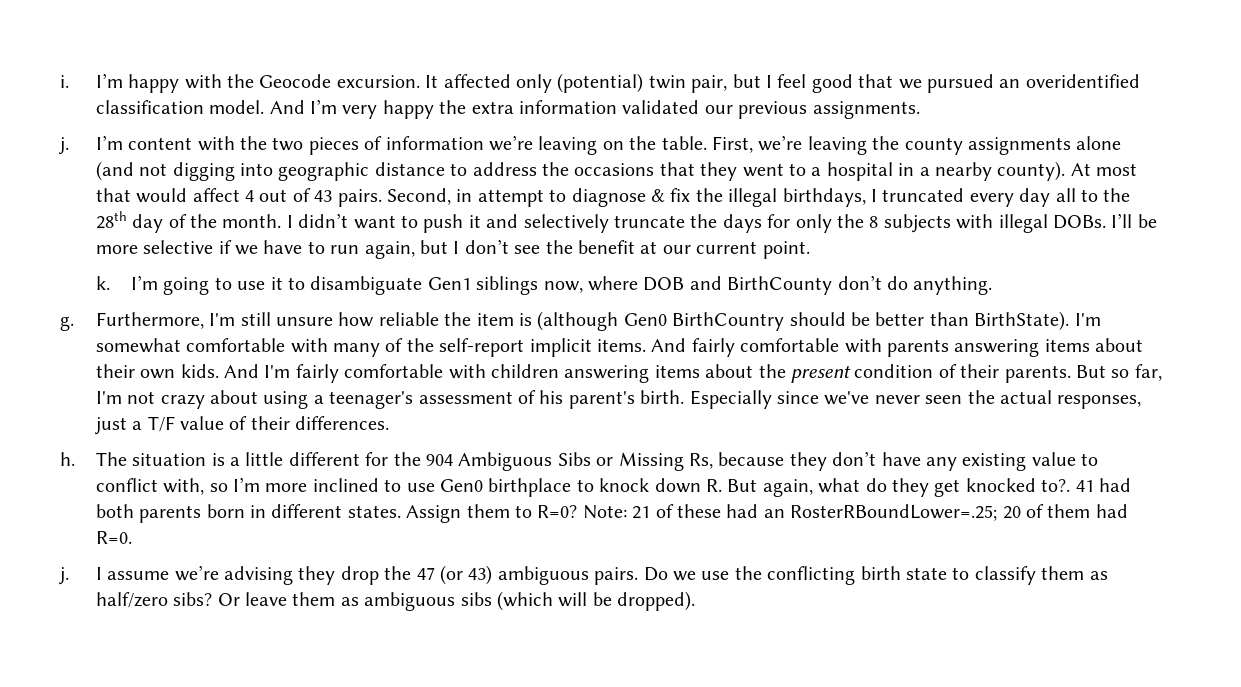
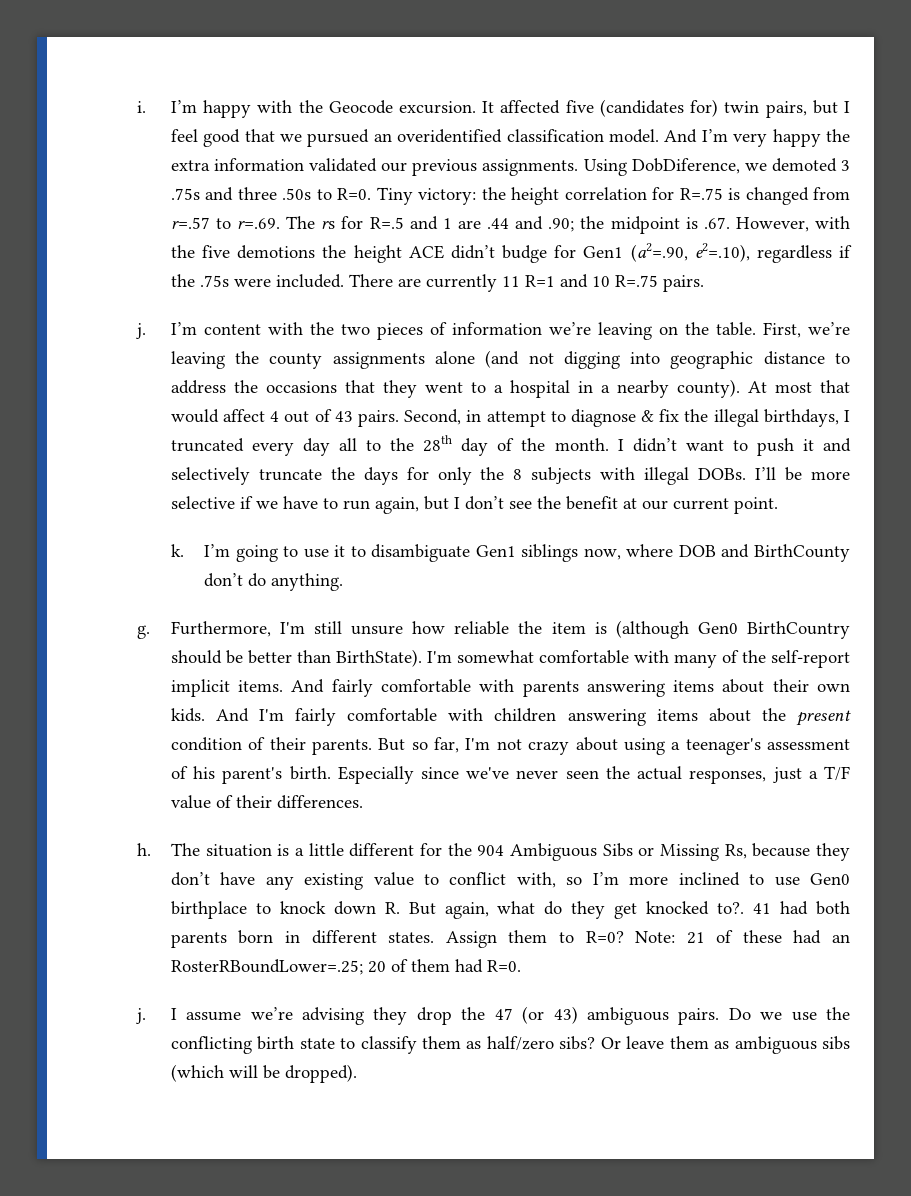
- It affected only (potential) twin pair, but I feel good that we pursued an overidentified classification model.
+ It affected five (candidates for) twin pairs, but I feel good that we pursued an overidentified classification model.
+ Using DobDiference, we demoted 3 .75s and three .50s to R=0. Tiny victory: the height correlation for R=.75 is changed from r=.57 to r=.69. The rs for R=.5 and 1 are .44 and .90; the midpoint is .67. However, with the five demotions the height ACE didn’t budge for Gen1 (a2=.90, e2=.10), regardless if the .75s were included. There are currently 11 R=1 and 10 R=.75 pairs.

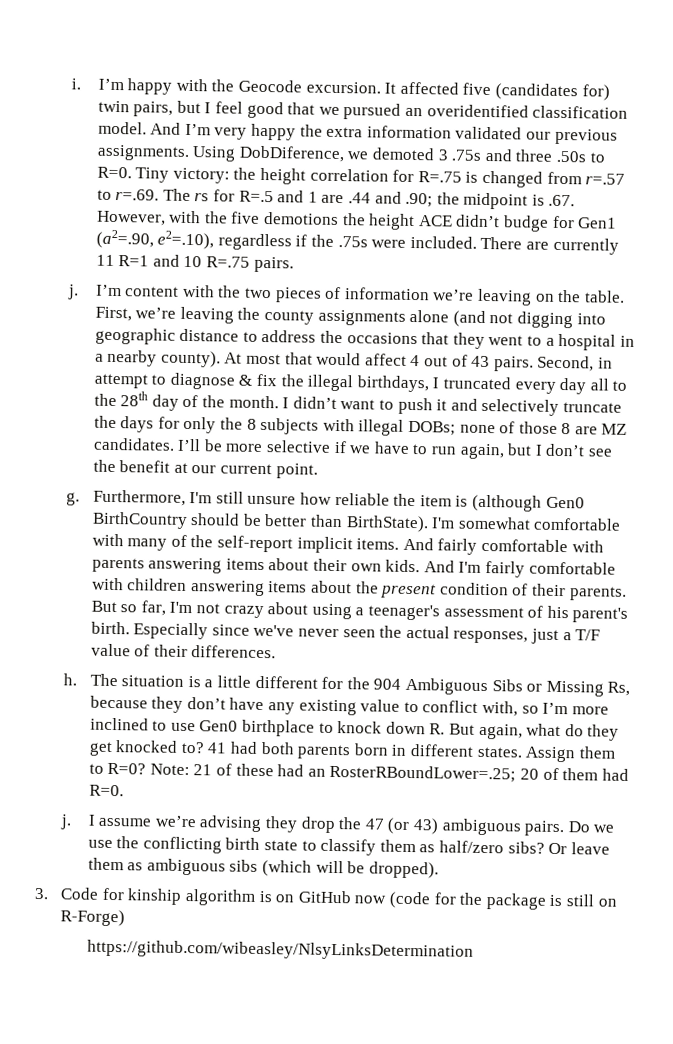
- I didn’t want to push it and selectively truncate the days for only the 8 subjects with illegal DOBs.
+ I didn’t want to push it and selectively truncate the days for only the 8 subjects with illegal DOBs; none of those 8 are MZ candidates.
- k. I’m going to use it to disambiguate Gen1 siblings now, where DOB and BirthCounty don’t do anything.
- The situation is a little different for the 904 Ambiguous Sibs or Missing Rs, because they don’t have any existing value to conflict with, so I’m more inclined to use Gen0 birthplace to knock down R. But again, what do they get knocked to?.
+ The situation is a little different for the 904 Ambiguous Sibs or Missing Rs, because they don’t have any existing value to conflict with, so I’m more inclined to use Gen0 birthplace to knock down R. But again, what do they get knocked to?
+ 3. Code for kinship algorithm is on GitHub now (code for the package is still on R-Forge)
+ https://github.com/wibeasley/NlsyLinksDetermination

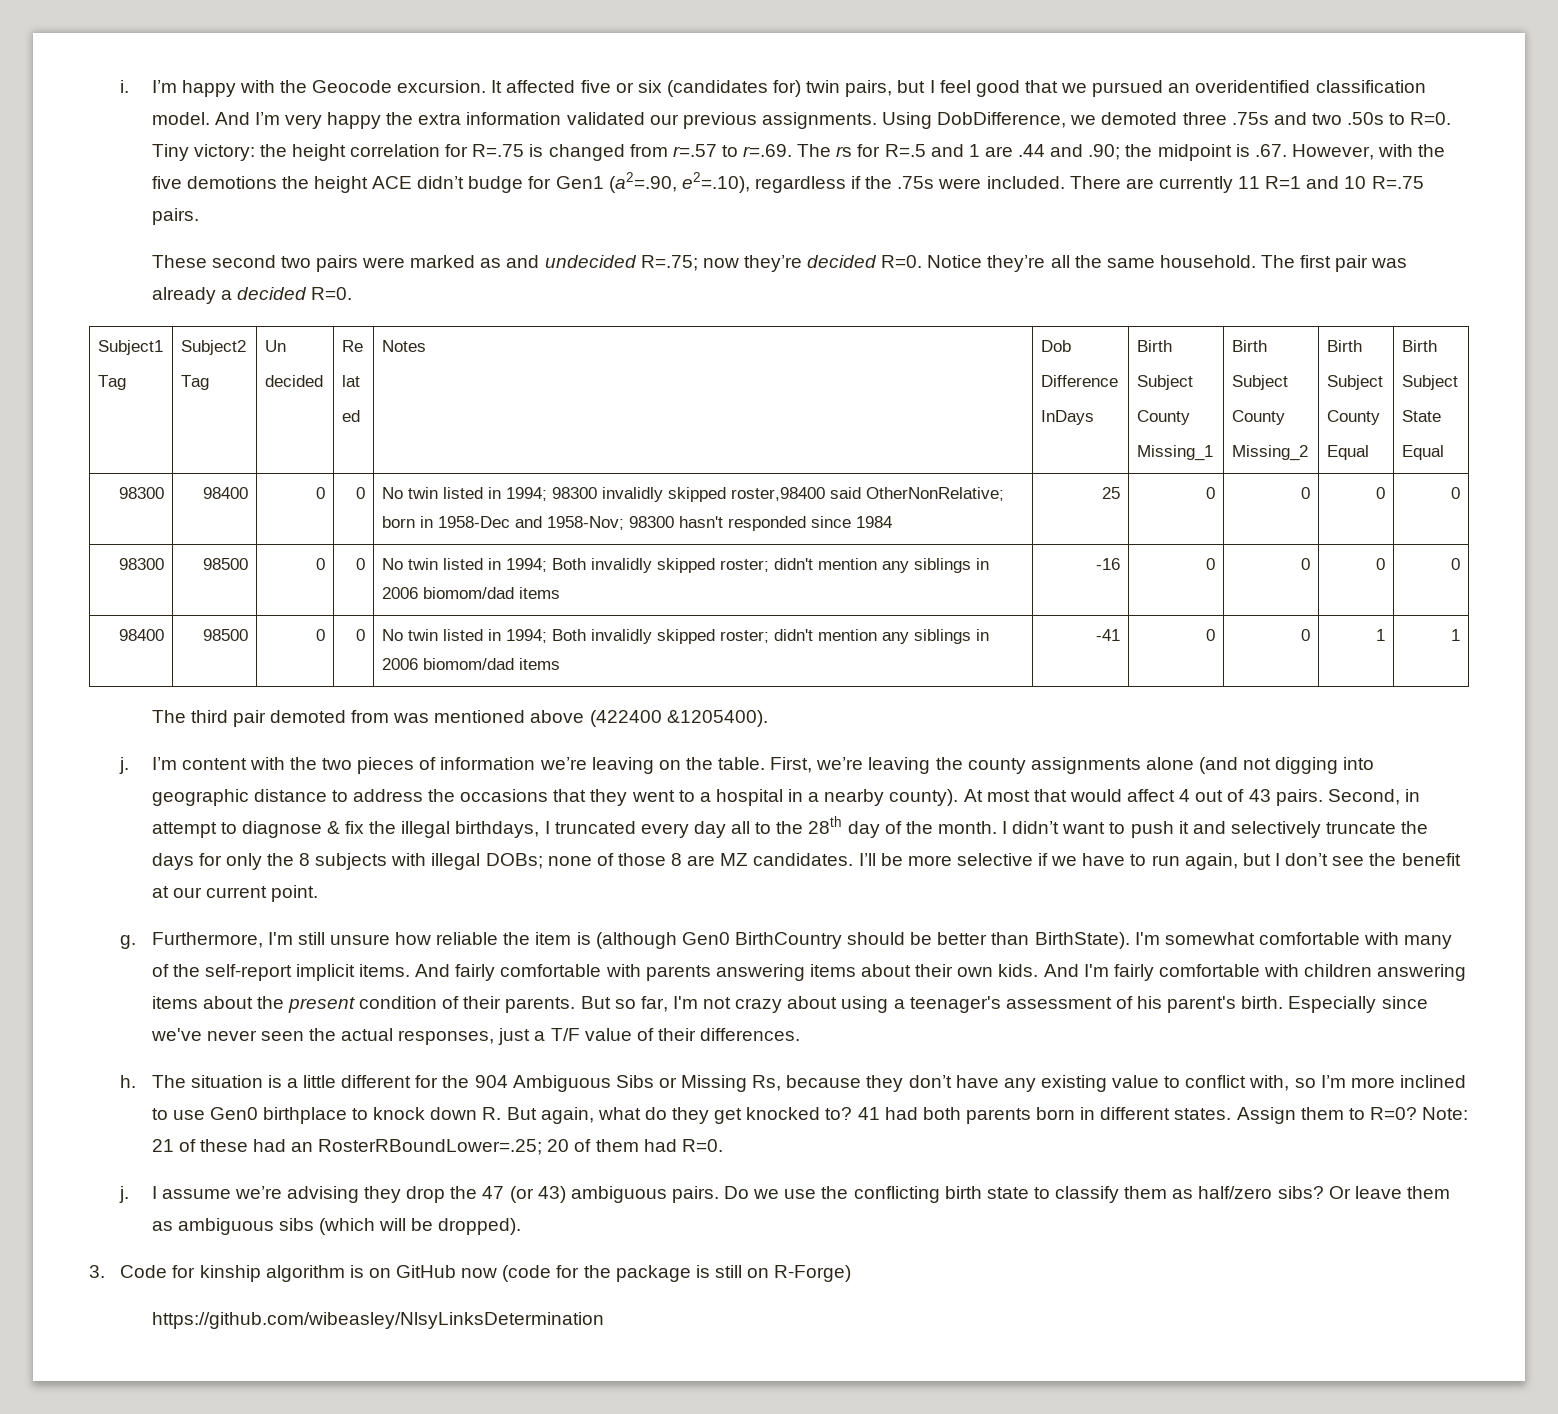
- It affected five (candidates for) twin pairs, but I feel good that we pursued an overidentified classification model.
+ It affected five or six (candidates for) twin pairs, but I feel good that we pursued an overidentified classification model.
- Using DobDiference, we demoted 3 .75s and three .50s to R=0. Tiny victory: the height correlation for R=.75 is changed from r=.57 to r=.69. The rs for R=.5 and 1 are .44 and .90; the midpoint is .67. However, with the five demotions the height ACE didn’t budge for Gen1 (a2=.90, e2=.10), regardless if the .75s were included.
+ Using DobDifference, we demoted three .75s and two .50s to R=0. Tiny victory: the height correlation for R=.75 is changed from r=.57 to r=.69. The rs for R=.5 and 1 are .44 and .90; the midpoint is .67. However, with the five demotions the height ACE didn’t budge for Gen1 (a2=.90, e2=.10), regardless if the .75s were included.
+ These second two pairs were marked as and undecided R=.75; now they’re decided R=0. Notice they’re all the same household. The first pair was already a decided R=0.
+ Subject1
+ Tag | Subject2
+ Tag | Un
+ decided | Re
+ lat
+ ed | Notes | Dob
+ Difference
+ InDays | Birth
+ Subject
+ County
+ Missing_1 | Birth
+ Subject
+ County
+ Missing_2 | Birth
+ Subject
+ County
+ Equal | Birth
+ Subject
+ State
+ Equal
+ 98300 | 98400 | 0 | 0 | No twin listed in 1994; 98300 invalidly skipped roster,98400 said OtherNonRelative; born in 1958-Dec and 1958-Nov; 98300 hasn't responded since 1984 | 25 | 0 | 0 | 0 | 0
+ 98300 | 98500 | 0 | 0 | No twin listed in 1994; Both invalidly skipped roster; didn't mention any siblings in 2006 biomom/dad items | -16 | 0 | 0 | 0 | 0
+ 98400 | 98500 | 0 | 0 | No twin listed in 1994; Both invalidly skipped roster; didn't mention any siblings in 2006 biomom/dad items | -41 | 0 | 0 | 1 | 1
+ The third pair demoted from was mentioned above (422400 &1205400).

